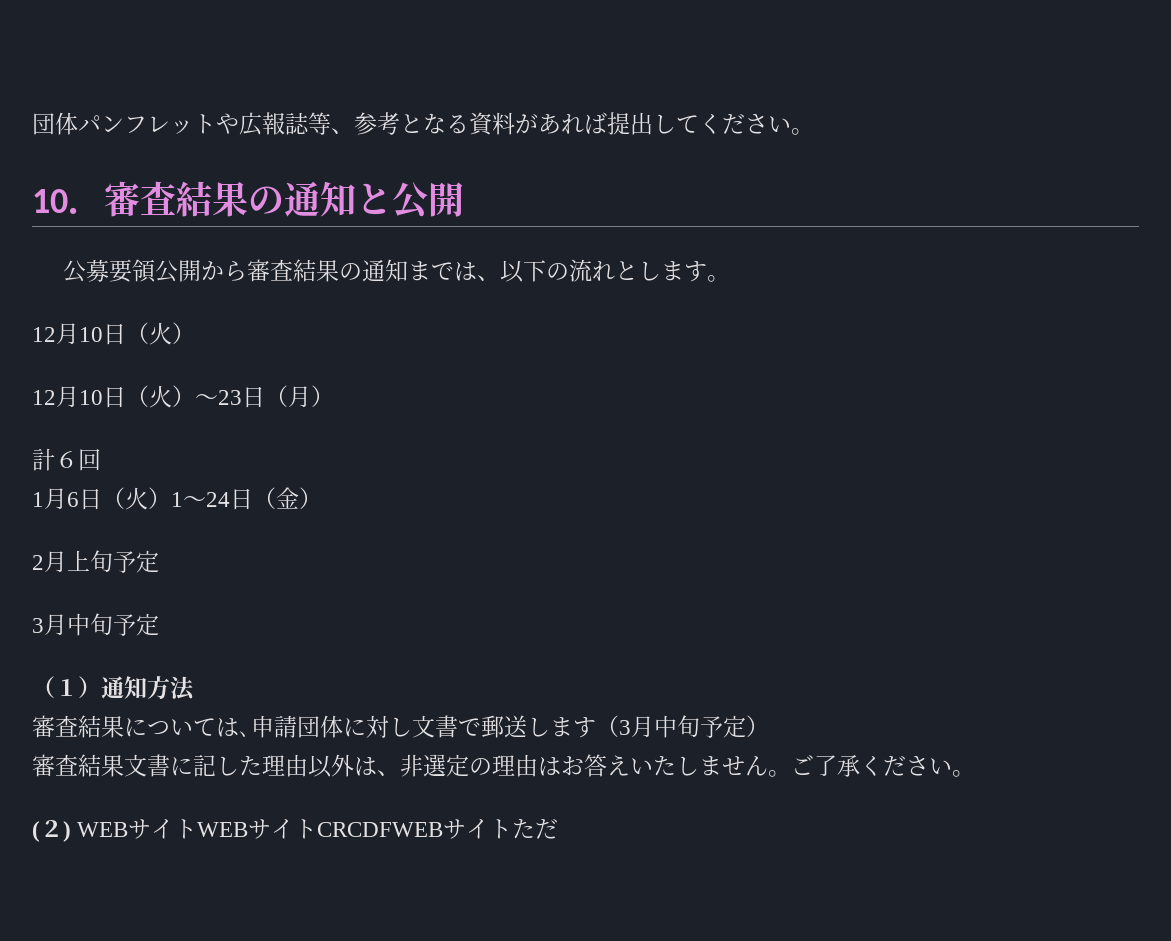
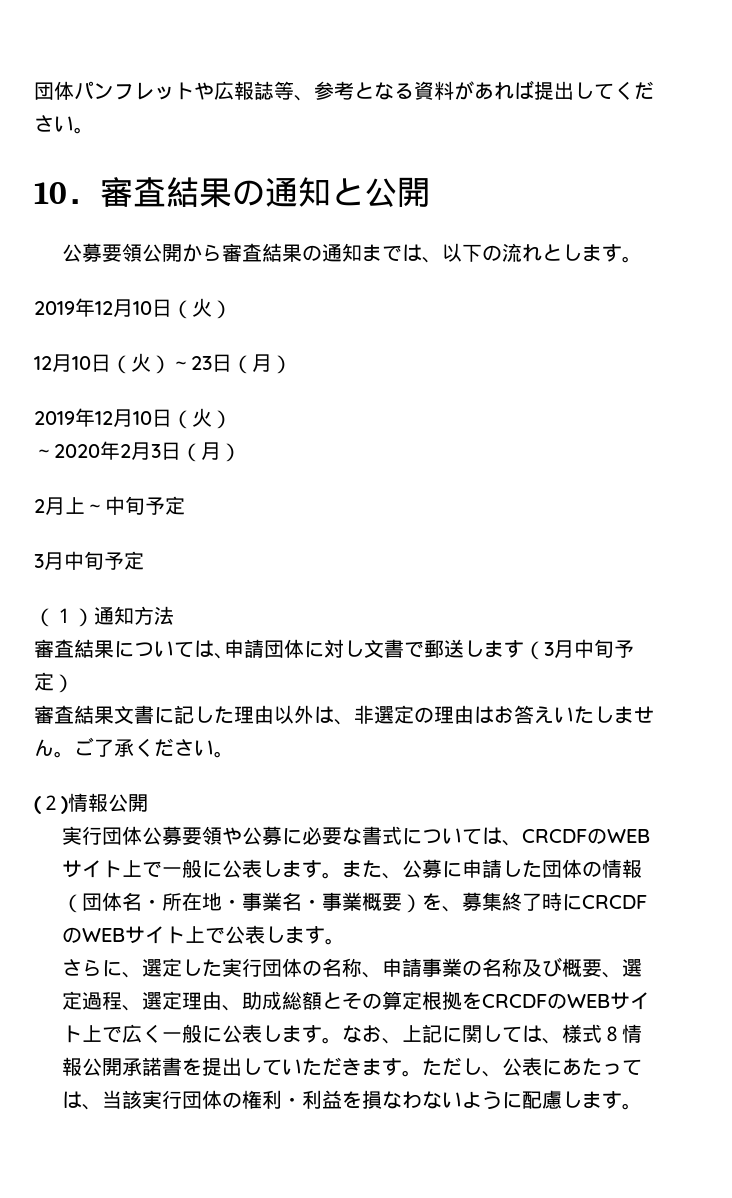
  公募要領公開から審査結果の通知までは、以下の流れとします。
- 12月10日（火）
+ 2019年12月10日（火）
  12月10日（火）～23日（月）
- 計６回
- 1月6日（火）1～24日（金）
+ 2019年12月10日（火）
+ ～2020年2月3日（月）
- 2月上旬予定
+ 2月上～中旬予定
- (２) WEBサイトWEBサイトCRCDFWEBサイトただ
+ (２)情報公開
+ 実行団体公募要領や公募に必要な書式については、CRCDFのWEBサイト上で一般に公表します。また、公募に申請した団体の情報（団体名・所在地・事業名・事業概要）を、募集終了時にCRCDFのWEBサイト上で公表します。
+ さらに、選定した実行団体の名称、申請事業の名称及び概要、選定過程、選定理由、助成総額とその算定根拠をCRCDFのWEBサイト上で広く一般に公表します。なお、上記に関しては、様式８情報公開承諾書を提出していただきます。ただし、公表にあたっては、当該実行団体の権利・利益を損なわないように配慮します。

